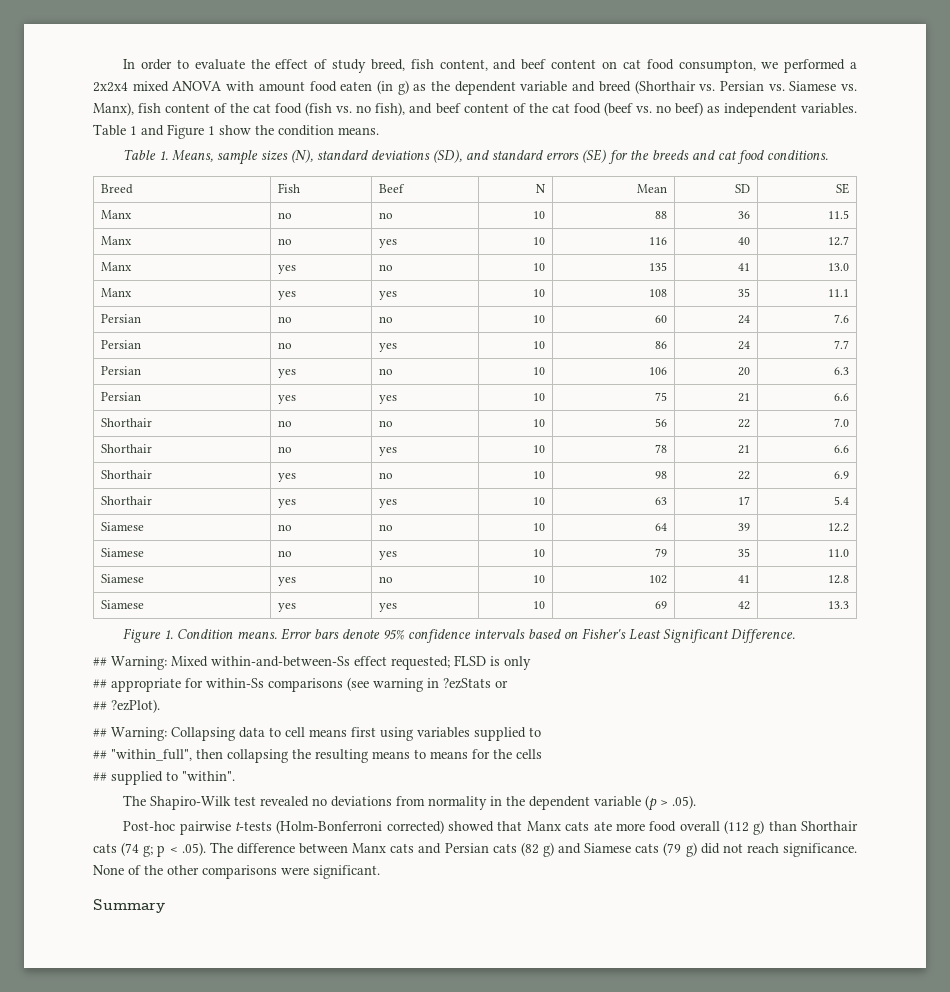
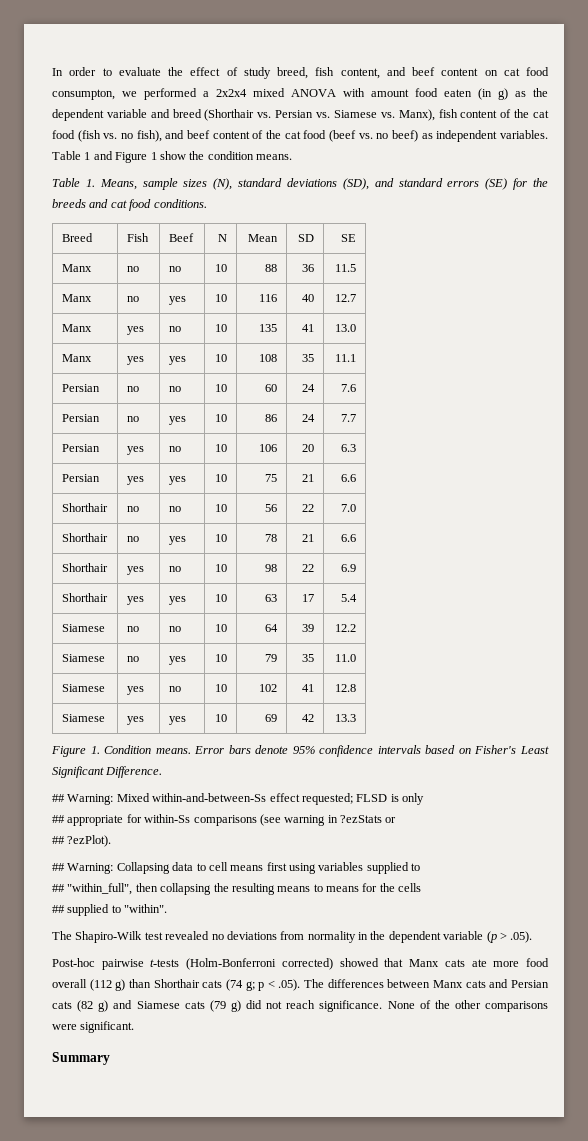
- Post-hoc pairwise t-tests (Holm-Bonferroni corrected) showed that Manx cats ate more food overall (112 g) than Shorthair cats (74 g; p < .05). The difference between Manx cats and Persian cats (82 g) and Siamese cats (79 g) did not reach significance.
+ Post-hoc pairwise t-tests (Holm-Bonferroni corrected) showed that Manx cats ate more food overall (112 g) than Shorthair cats (74 g; p < .05). The differences between Manx cats and Persian cats (82 g) and Siamese cats (79 g) did not reach significance.

